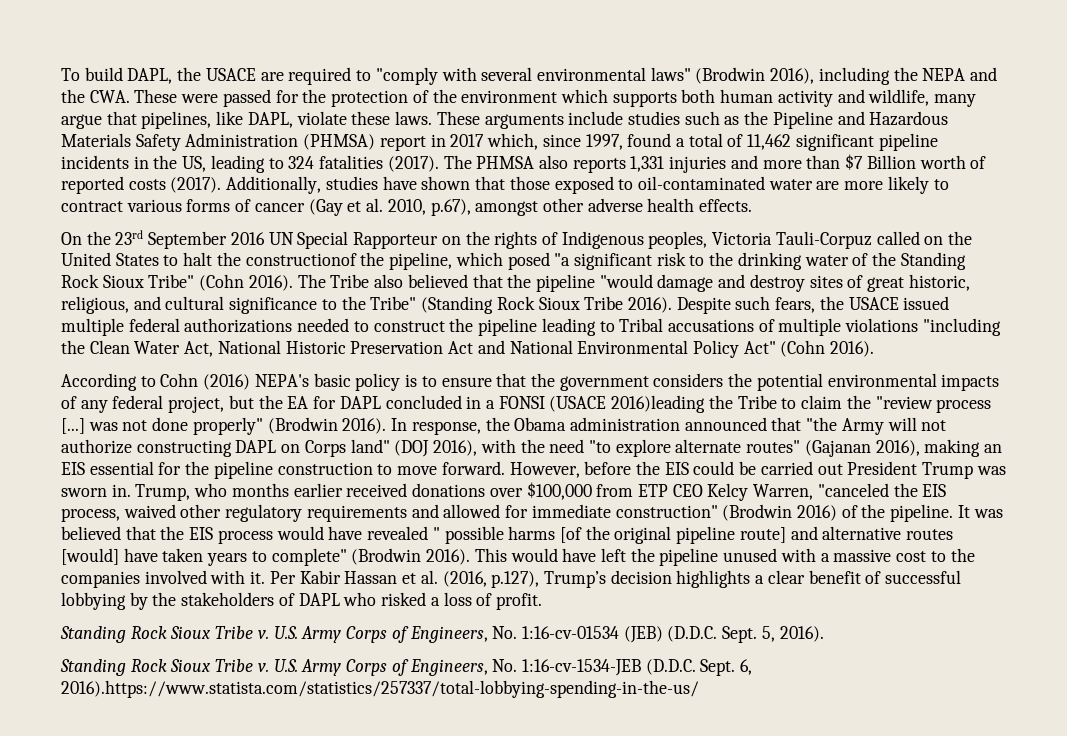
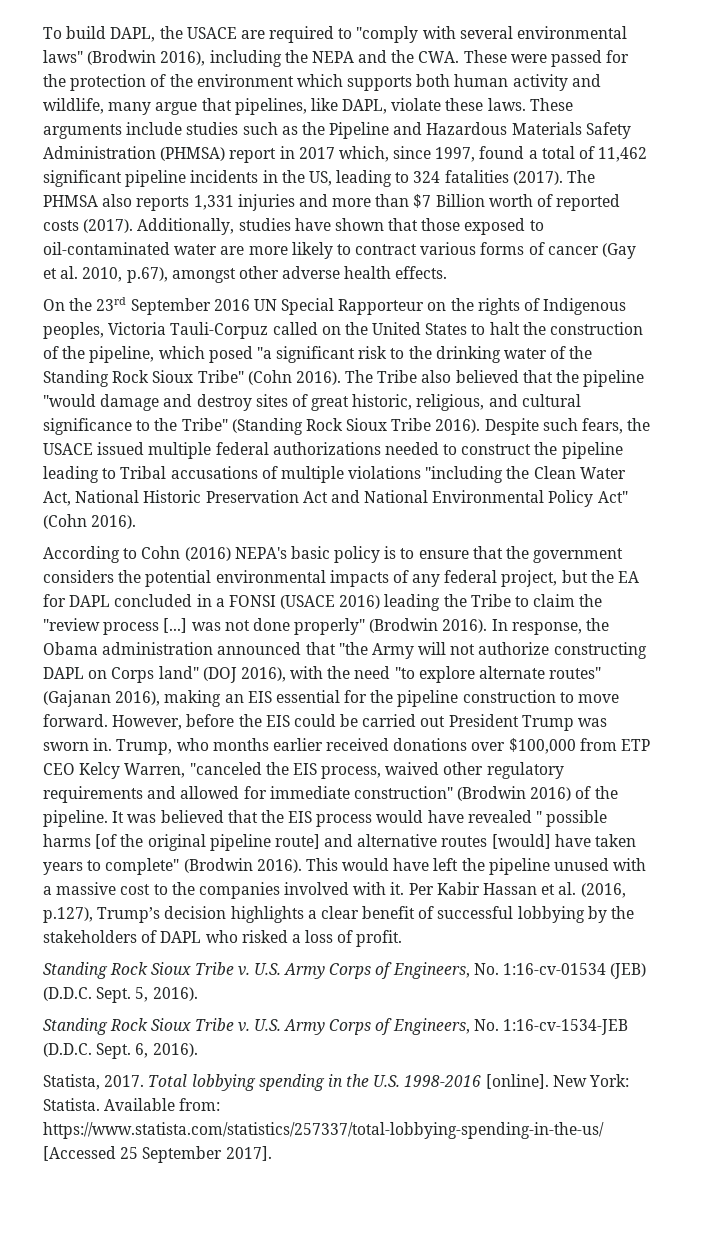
- On the 23rd September 2016 UN Special Rapporteur on the rights of Indigenous peoples, Victoria Tauli-Corpuz called on the United States to halt the constructionof the pipeline, which posed "a significant risk to the drinking water of the Standing Rock Sioux Tribe" (Cohn 2016).
+ On the 23rd September 2016 UN Special Rapporteur on the rights of Indigenous peoples, Victoria Tauli-Corpuz called on the United States to halt the construction of the pipeline, which posed "a significant risk to the drinking water of the Standing Rock Sioux Tribe" (Cohn 2016).
- According to Cohn (2016) NEPA's basic policy is to ensure that the government considers the potential environmental impacts of any federal project, but the EA for DAPL concluded in a FONSI (USACE 2016)leading the Tribe to claim the "review process [...] was not done properly" (Brodwin 2016).
+ According to Cohn (2016) NEPA's basic policy is to ensure that the government considers the potential environmental impacts of any federal project, but the EA for DAPL concluded in a FONSI (USACE 2016) leading the Tribe to claim the "review process [...] was not done properly" (Brodwin 2016).
- 6, 2016).https://www.statista.com/statistics/257337/total-lobbying-spending-in-the-us/
+ 6, 2016).
+ Statista, 2017. Total lobbying spending in the U.S. 1998-2016 [online]. New York: Statista. Available from: https://www.statista.com/statistics/257337/total-lobbying-spending-in-the-us/ [Accessed 25 September 2017].

